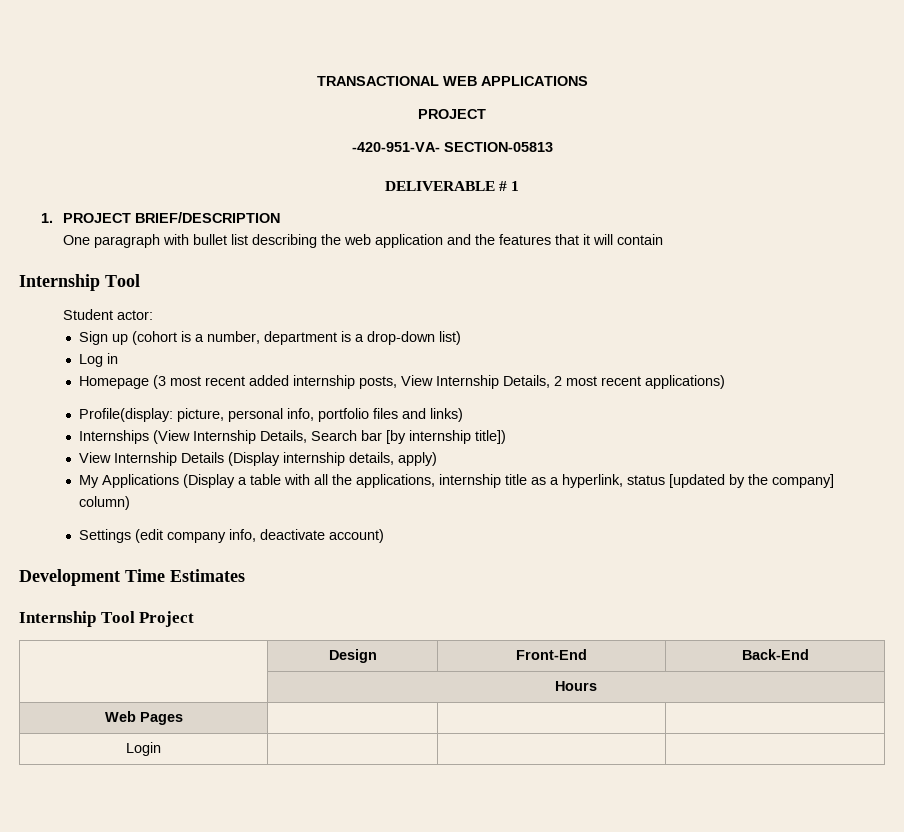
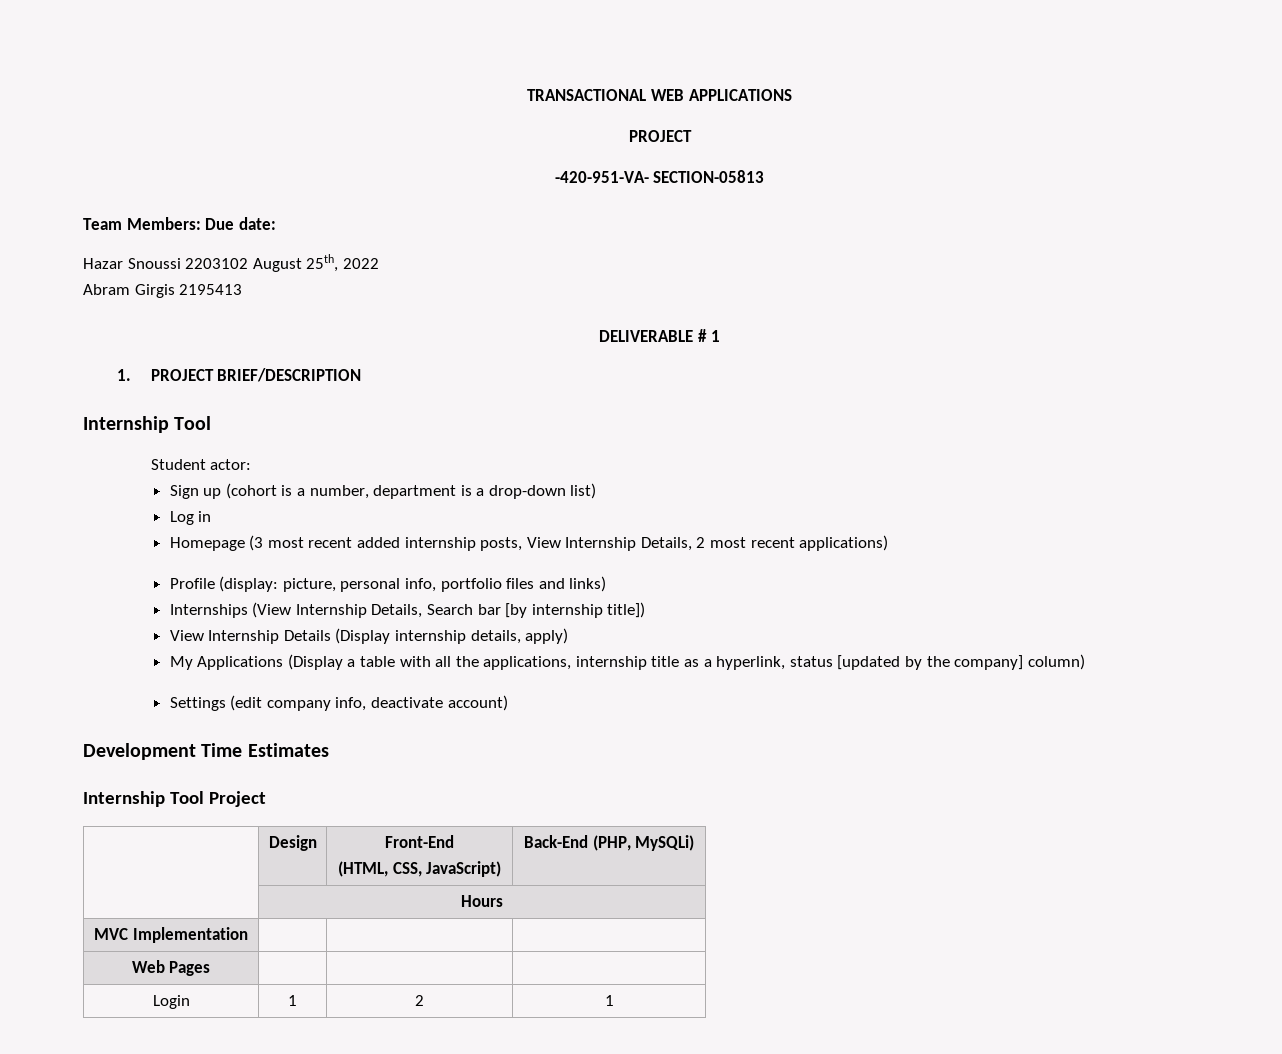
+ Team Members: Due date:
+ Hazar Snoussi 2203102 August 25th, 2022
+ Abram Girgis 2195413
- One paragraph with bullet list describing the web application and the features that it will contain
- Profile(display: picture, personal info, portfolio files and links)
+ Profile (display: picture, personal info, portfolio files and links)
- | Design | Front-End | Back-End
+ | Design | Front-End
+ (HTML, CSS, JavaScript) | Back-End (PHP, MySQLi)
+ MVC Implementation | | |
- Login | | |
+ Login | 1 | 2 | 1

